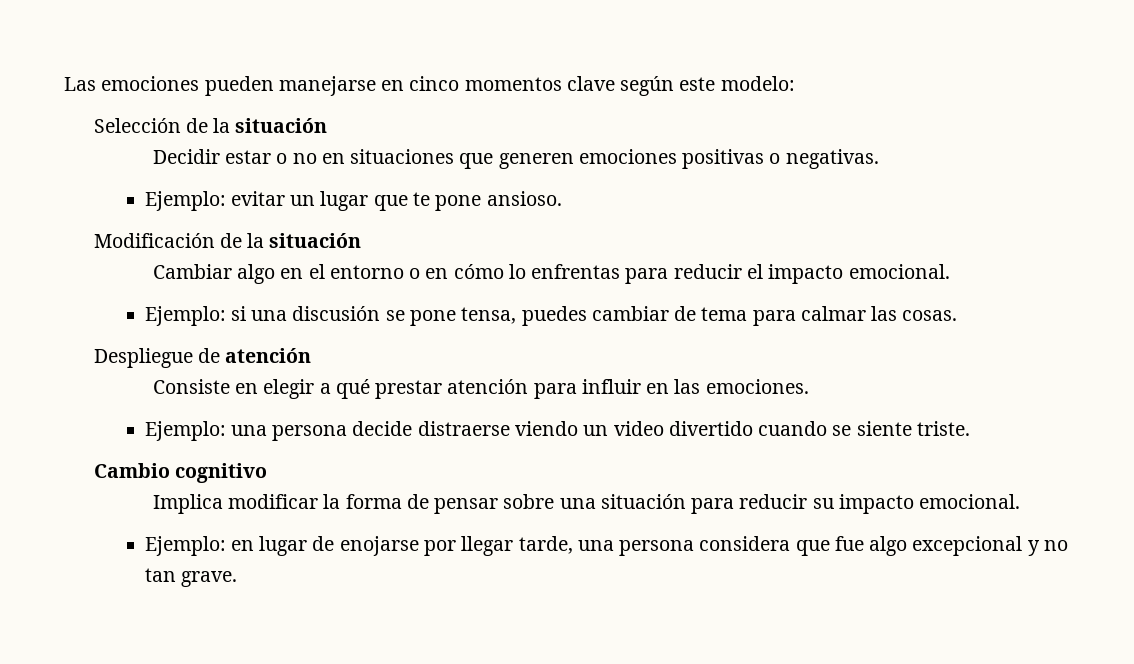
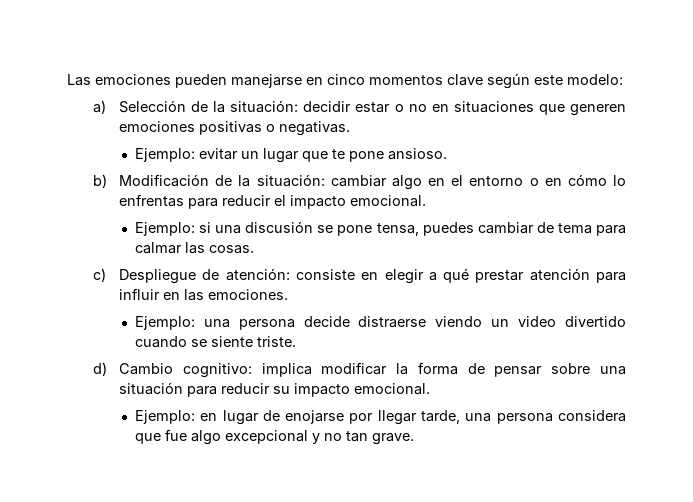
- Selección de la situación
- Decidir estar o no en situaciones que generen emociones positivas o negativas.
+ a) Selección de la situación: decidir estar o no en situaciones que generen emociones positivas o negativas.
- Modificación de la situación
- Cambiar algo en el entorno o en cómo lo enfrentas para reducir el impacto emocional.
+ b) Modificación de la situación: cambiar algo en el entorno o en cómo lo enfrentas para reducir el impacto emocional.
- Despliegue de atención
- Consiste en elegir a qué prestar atención para influir en las emociones.
+ c) Despliegue de atención: consiste en elegir a qué prestar atención para influir en las emociones.
- Cambio cognitivo
- Implica modificar la forma de pensar sobre una situación para reducir su impacto emocional.
+ d) Cambio cognitivo: implica modificar la forma de pensar sobre una situación para reducir su impacto emocional.

